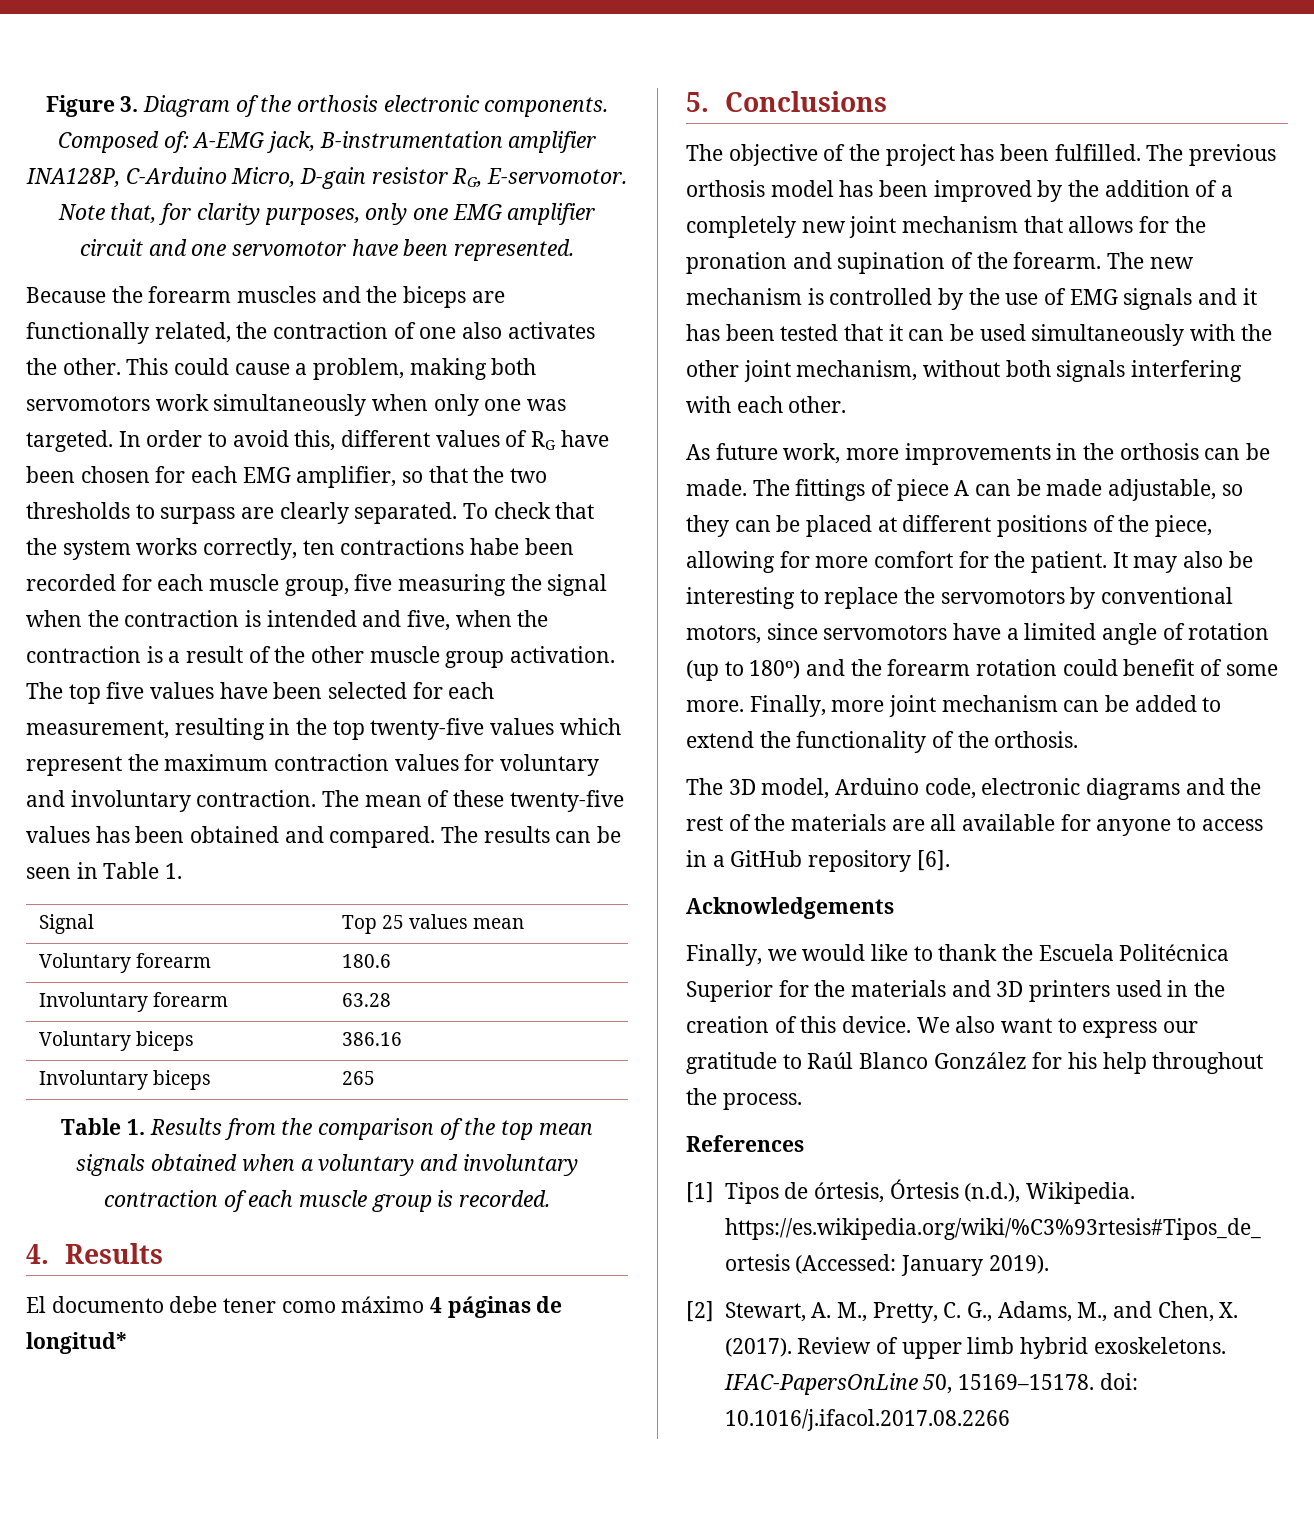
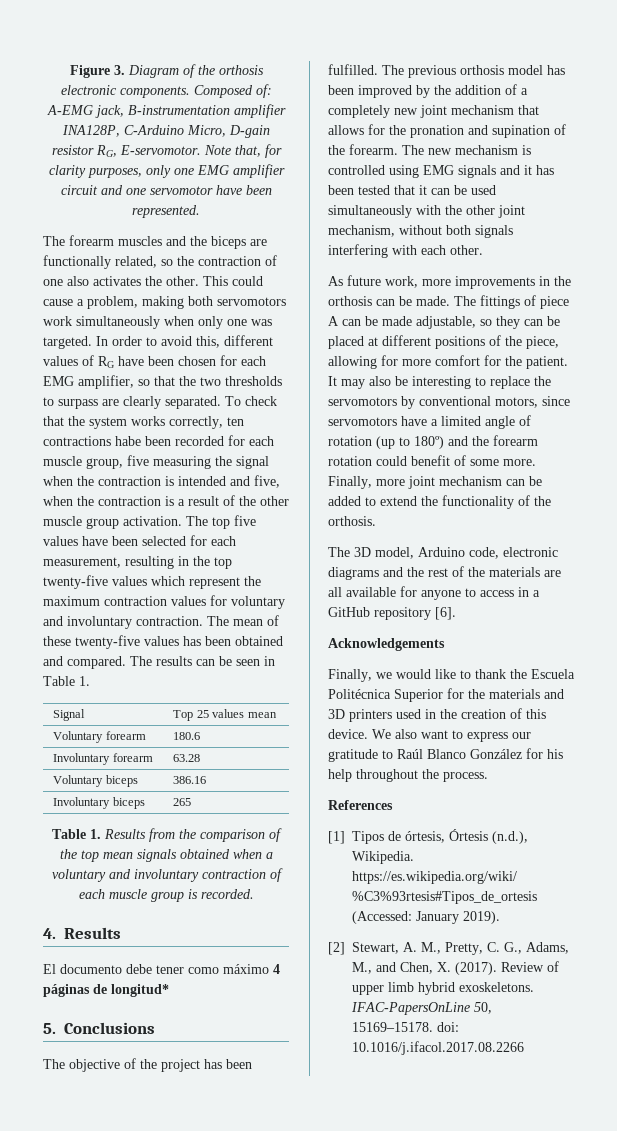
- Because the forearm muscles and the biceps are functionally related, the contraction of one also activates the other.
+ The forearm muscles and the biceps are functionally related, so the contraction of one also activates the other.
- The new mechanism is controlled by the use of EMG signals and it has been tested that it can be used simultaneously with the other joint mechanism, without both signals interfering with each other.
+ The new mechanism is controlled using EMG signals and it has been tested that it can be used simultaneously with the other joint mechanism, without both signals interfering with each other.

